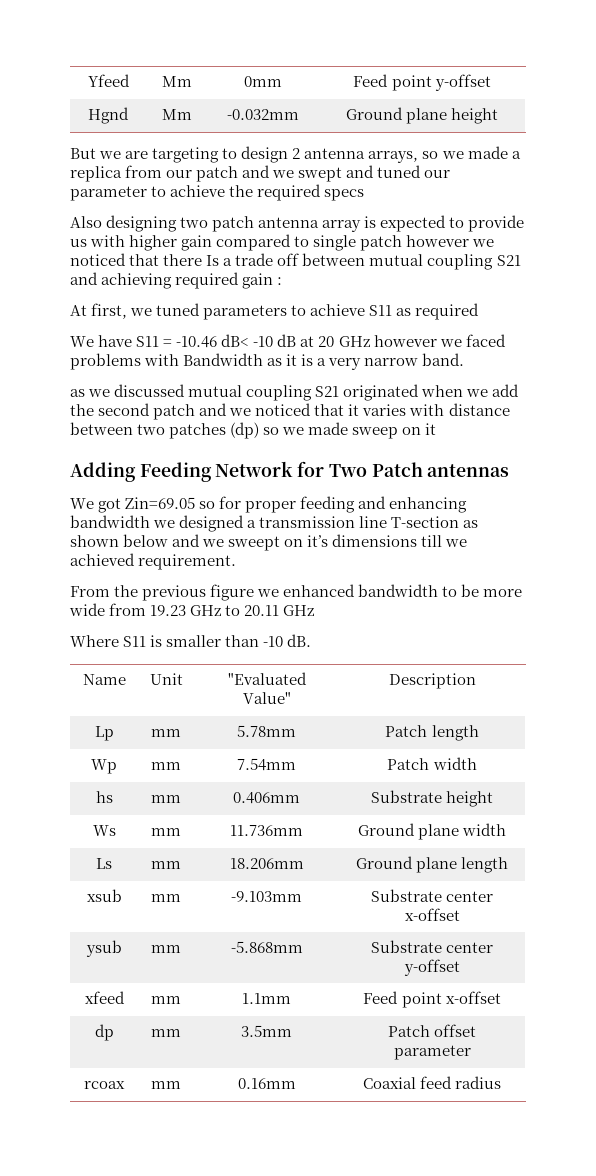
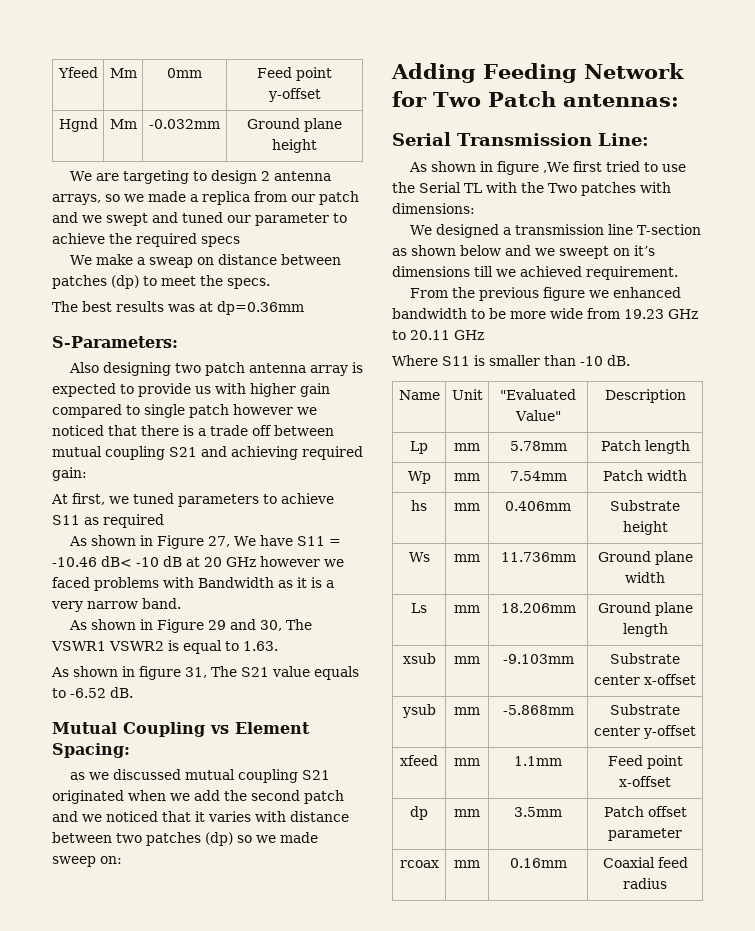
- But we are targeting to design 2 antenna arrays, so we made a replica from our patch and we swept and tuned our parameter to achieve the required specs
+ We are targeting to design 2 antenna arrays, so we made a replica from our patch and we swept and tuned our parameter to achieve the required specs
+ We make a sweap on distance between patches (dp) to meet the specs.
+ The best results was at dp=0.36mm
+ S-Parameters:
- Also designing two patch antenna array is expected to provide us with higher gain compared to single patch however we noticed that there Is a trade off between mutual coupling S21 and achieving required gain :
+ Also designing two patch antenna array is expected to provide us with higher gain compared to single patch however we noticed that there is a trade off between mutual coupling S21 and achieving required gain:
- We have S11 = -10.46 dB< -10 dB at 20 GHz however we faced problems with Bandwidth as it is a very narrow band.
+ As shown in Figure 27, We have S11 = -10.46 dB< -10 dB at 20 GHz however we faced problems with Bandwidth as it is a very narrow band.
+ As shown in Figure 29 and 30, The VSWR1 VSWR2 is equal to 1.63.
+ As shown in figure 31, The S21 value equals to -6.52 dB.
+ Mutual Coupling vs Element Spacing:
- as we discussed mutual coupling S21 originated when we add the second patch and we noticed that it varies with distance between two patches (dp) so we made sweep on it
+ as we discussed mutual coupling S21 originated when we add the second patch and we noticed that it varies with distance between two patches (dp) so we made sweep on:
- Adding Feeding Network for Two Patch antennas
- We got Zin=69.05 so for proper feeding and enhancing bandwidth we designed a transmission line T-section as shown below and we sweept on it’s dimensions till we achieved requirement.
+ Adding Feeding Network for Two Patch antennas:
+ Serial Transmission Line:
+ As shown in figure ,We first tried to use the Serial TL with the Two patches with dimensions:
+ We designed a transmission line T-section as shown below and we sweept on it’s dimensions till we achieved requirement.

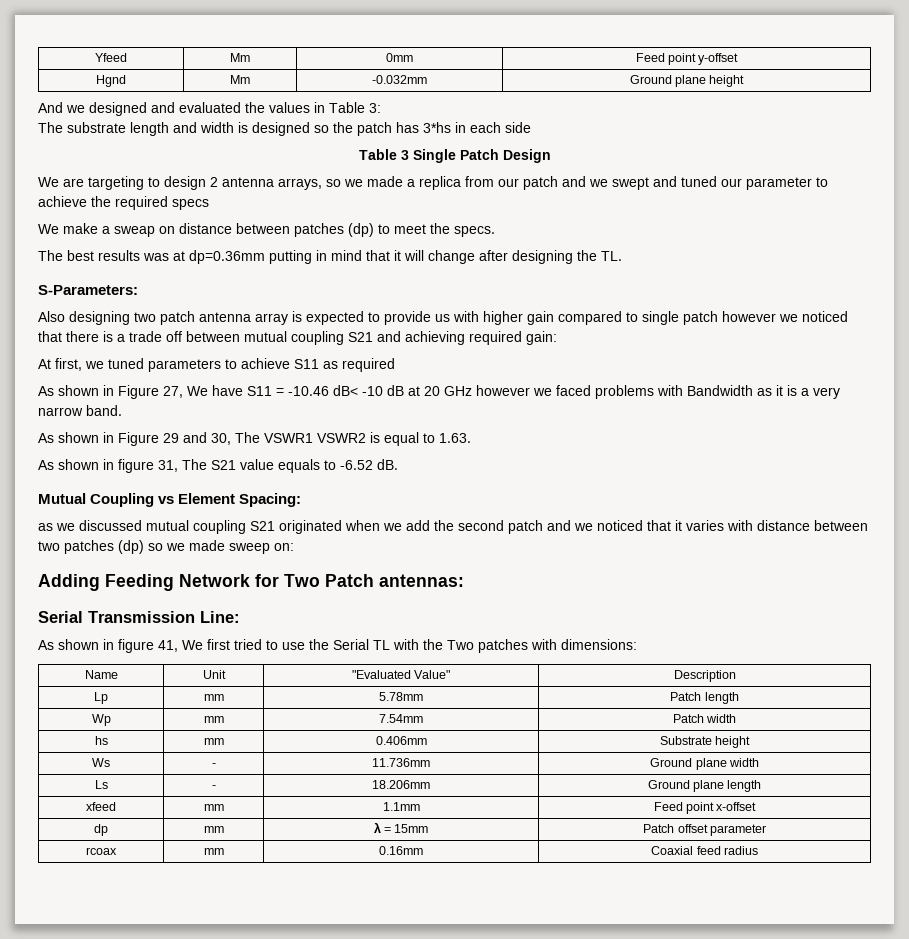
+ And we designed and evaluated the values in Table 3:
+ The substrate length and width is designed so the patch has 3*hs in each side
+ Table 3 Single Patch Design
- The best results was at dp=0.36mm
+ The best results was at dp=0.36mm putting in mind that it will change after designing the TL.
- As shown in figure ,We first tried to use the Serial TL with the Two patches with dimensions:
+ As shown in figure 41, We first tried to use the Serial TL with the Two patches with dimensions:
- We designed a transmission line T-section as shown below and we sweept on it’s dimensions till we achieved requirement.
- From the previous figure we enhanced bandwidth to be more wide from 19.23 GHz to 20.11 GHz
- Where S11 is smaller than -10 dB.
- Ws | mm | 11.736mm | Ground plane width
+ Ws | - | 11.736mm | Ground plane width
- Ls | mm | 18.206mm | Ground plane length
+ Ls | - | 18.206mm | Ground plane length
- xsub | mm | -9.103mm | Substrate center x-offset
- ysub | mm | -5.868mm | Substrate center y-offset
- dp | mm | 3.5mm | Patch offset parameter
+ dp | mm | λ = 15mm | Patch offset parameter

